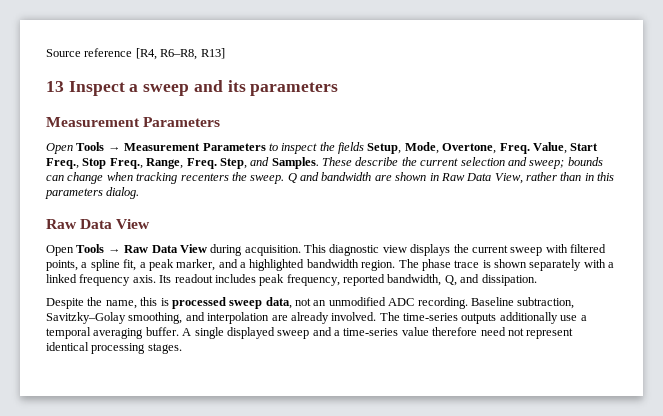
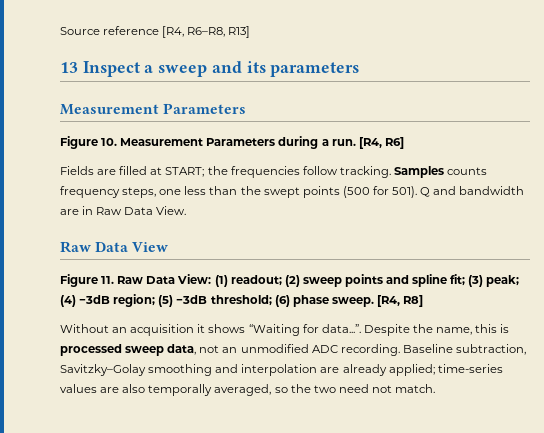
- Open Tools → Measurement Parameters to inspect the fields Setup, Mode, Overtone, Freq. Value, Start Freq., Stop Freq., Range, Freq. Step, and Samples. These describe the current selection and sweep; bounds can change when tracking recenters the sweep.
+ Figure 10. Measurement Parameters during a run. [R4, R6]
+ Fields are filled at START; the frequencies follow tracking. Samples counts frequency steps, one less than the swept points (500 for 501).
- Q and bandwidth are shown in Raw Data View, rather than in this parameters dialog.
+ Q and bandwidth are in Raw Data View.
  Raw Data View
- Open Tools → Raw Data View during acquisition. This diagnostic view displays the current sweep with filtered points, a spline fit, a peak marker, and a highlighted bandwidth region. The phase trace is shown separately with a linked frequency axis. Its readout includes peak frequency, reported bandwidth, Q, and dissipation.
- Despite the name, this is processed sweep data, not an unmodified ADC recording.
+ Figure 11. Raw Data View: (1) readout; (2) sweep points and spline fit; (3) peak; (4) −3dB region; (5) −3dB threshold; (6) phase sweep. [R4, R8]
+ Without an acquisition it shows “Waiting for data...”. Despite the name, this is processed sweep data, not an unmodified ADC recording.
- Baseline subtraction, Savitzky–Golay smoothing, and interpolation are already involved. The time-series outputs additionally use a temporal averaging buffer. A single displayed sweep and a time-series value therefore need not represent identical processing stages.
+ Baseline subtraction, Savitzky–Golay smoothing and interpolation are already applied; time-series values are also temporally averaged, so the two need not match.

